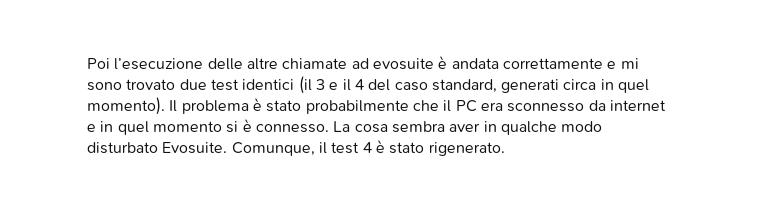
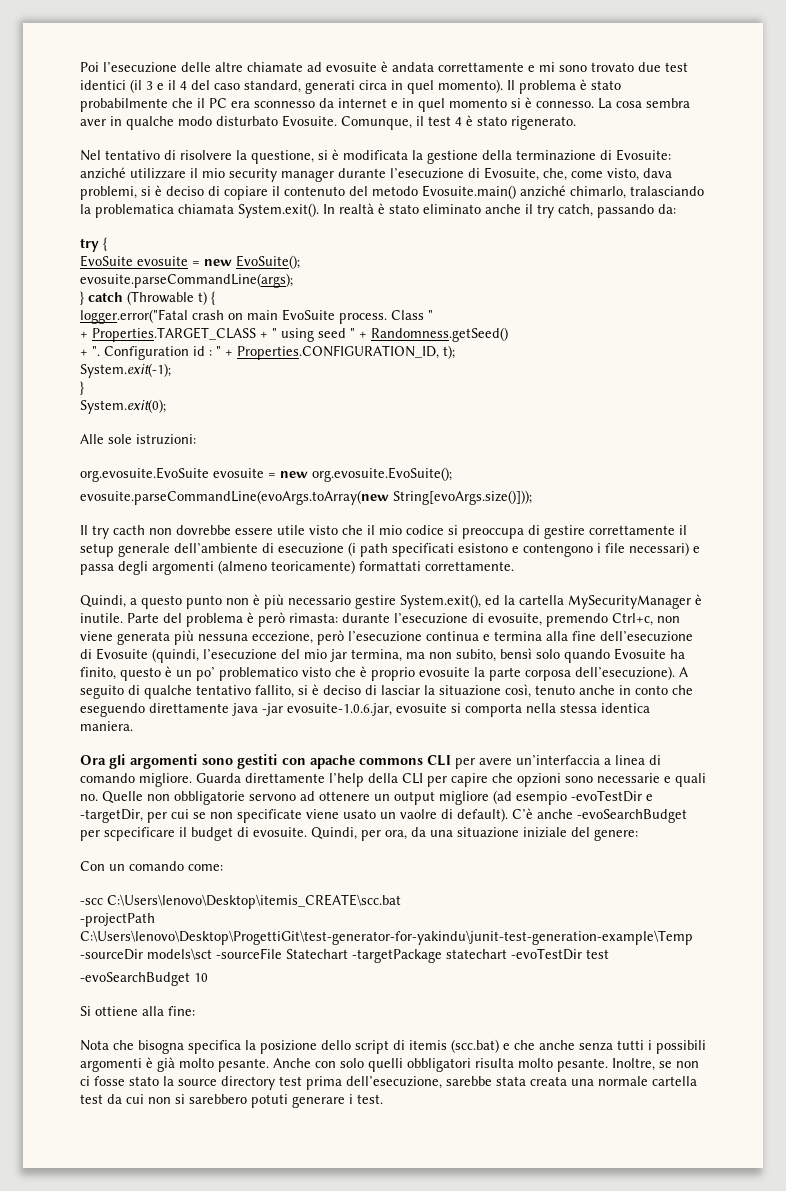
+ Nel tentativo di risolvere la questione, si è modificata la gestione della terminazione di Evosuite: anziché utilizzare il mio security manager durante l’esecuzione di Evosuite, che, come visto, dava problemi, si è deciso di copiare il contenuto del metodo Evosuite.main() anziché chimarlo, tralasciando la problematica chiamata System.exit(). In realtà è stato eliminato anche il try catch, passando da:
+ try {
+ EvoSuite evosuite = new EvoSuite();
+ evosuite.parseCommandLine(args);
+ } catch (Throwable t) {
+ logger.error("Fatal crash on main EvoSuite process. Class "
+ + Properties.TARGET_CLASS + " using seed " + Randomness.getSeed()
+ + ". Configuration id : " + Properties.CONFIGURATION_ID, t);
+ System.exit(-1);
+ }
+ System.exit(0);
+ Alle sole istruzioni:
+ org.evosuite.EvoSuite evosuite = new org.evosuite.EvoSuite();
+ evosuite.parseCommandLine(evoArgs.toArray(new String[evoArgs.size()]));
+ Il try cacth non dovrebbe essere utile visto che il mio codice si preoccupa di gestire correttamente il setup generale dell’ambiente di esecuzione (i path specificati esistono e contengono i file necessari) e passa degli argomenti (almeno teoricamente) formattati correttamente.
+ Quindi, a questo punto non è più necessario gestire System.exit(), ed la cartella MySecurityManager è inutile. Parte del problema è però rimasta: durante l’esecuzione di evosuite, premendo Ctrl+c, non viene generata più nessuna eccezione, però l’esecuzione continua e termina alla fine dell’esecuzione di Evosuite (quindi, l’esecuzione del mio jar termina, ma non subito, bensì solo quando Evosuite ha finito, questo è un po’ problematico visto che è proprio evosuite la parte corposa dell’esecuzione). A seguito di qualche tentativo fallito, si è deciso di lasciar la situazione così, tenuto anche in conto che eseguendo direttamente java -jar evosuite-1.0.6.jar, evosuite si comporta nella stessa identica maniera.
+ Ora gli argomenti sono gestiti con apache commons CLI per avere un’interfaccia a linea di comando migliore. Guarda direttamente l’help della CLI per capire che opzioni sono necessarie e quali no. Quelle non obbligatorie servono ad ottenere un output migliore (ad esempio -evoTestDir e -targetDir, per cui se non specificate viene usato un vaolre di default). C’è anche -evoSearchBudget per scpecificare il budget di evosuite. Quindi, per ora, da una situazione iniziale del genere:
+ Con un comando come:
+ -scc C:\Users\lenovo\Desktop\itemis_CREATE\scc.bat
+ -projectPath C:\Users\lenovo\Desktop\ProgettiGit\test-generator-for-yakindu\junit-test-generation-example\Temp -sourceDir models\sct -sourceFile Statechart -targetPackage statechart -evoTestDir test
+ -evoSearchBudget 10
+ Si ottiene alla fine:
+ Nota che bisogna specifica la posizione dello script di itemis (scc.bat) e che anche senza tutti i possibili argomenti è già molto pesante. Anche con solo quelli obbligatori risulta molto pesante. Inoltre, se non ci fosse stato la source directory test prima dell’esecuzione, sarebbe stata creata una normale cartella test da cui non si sarebbero potuti generare i test.

